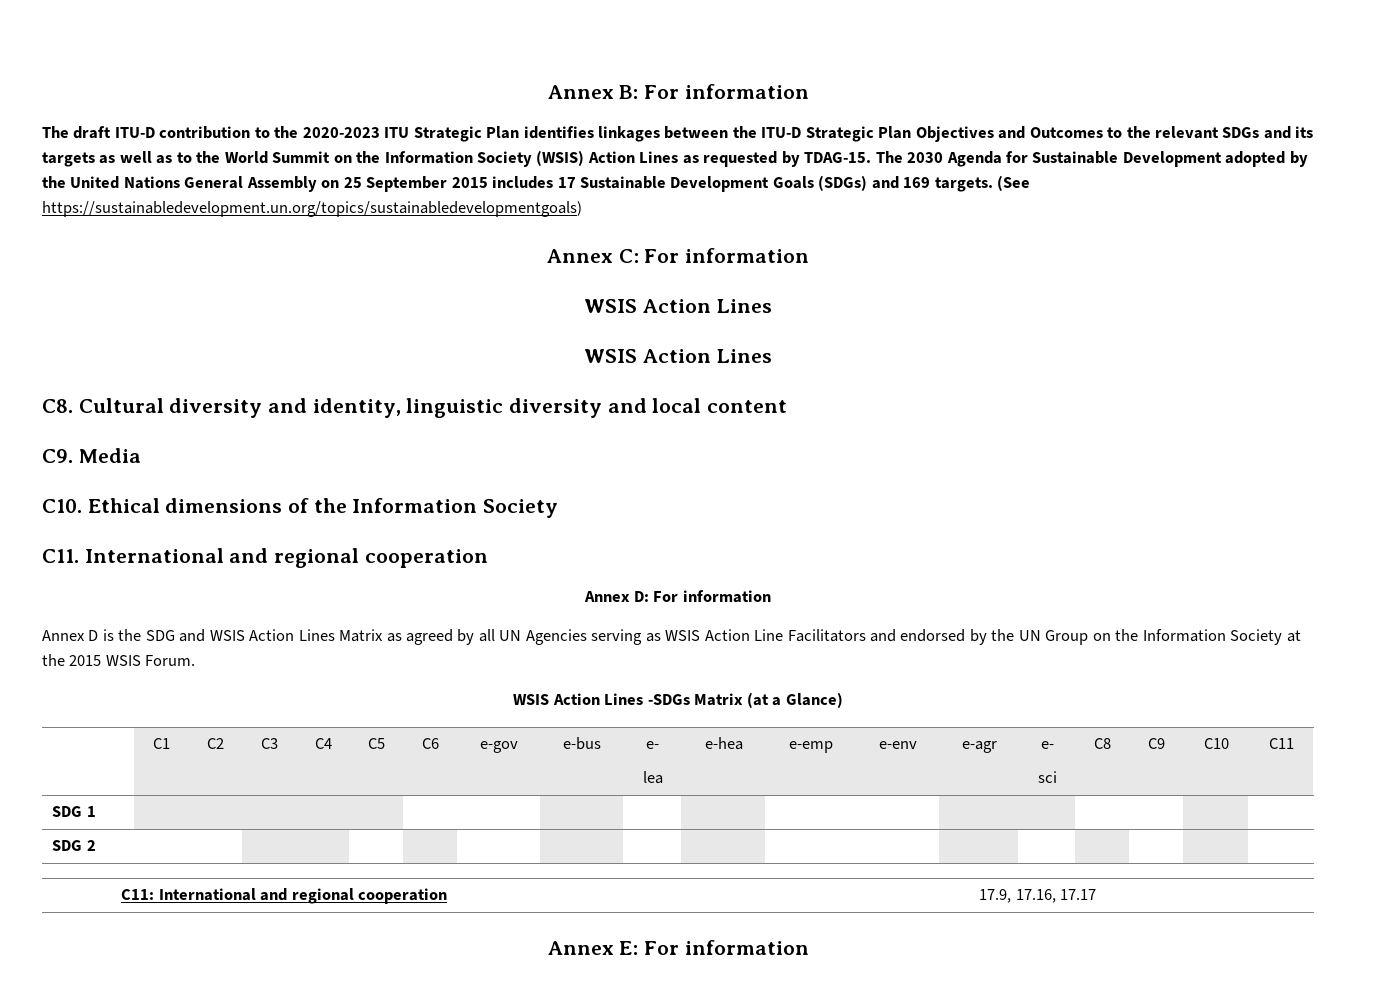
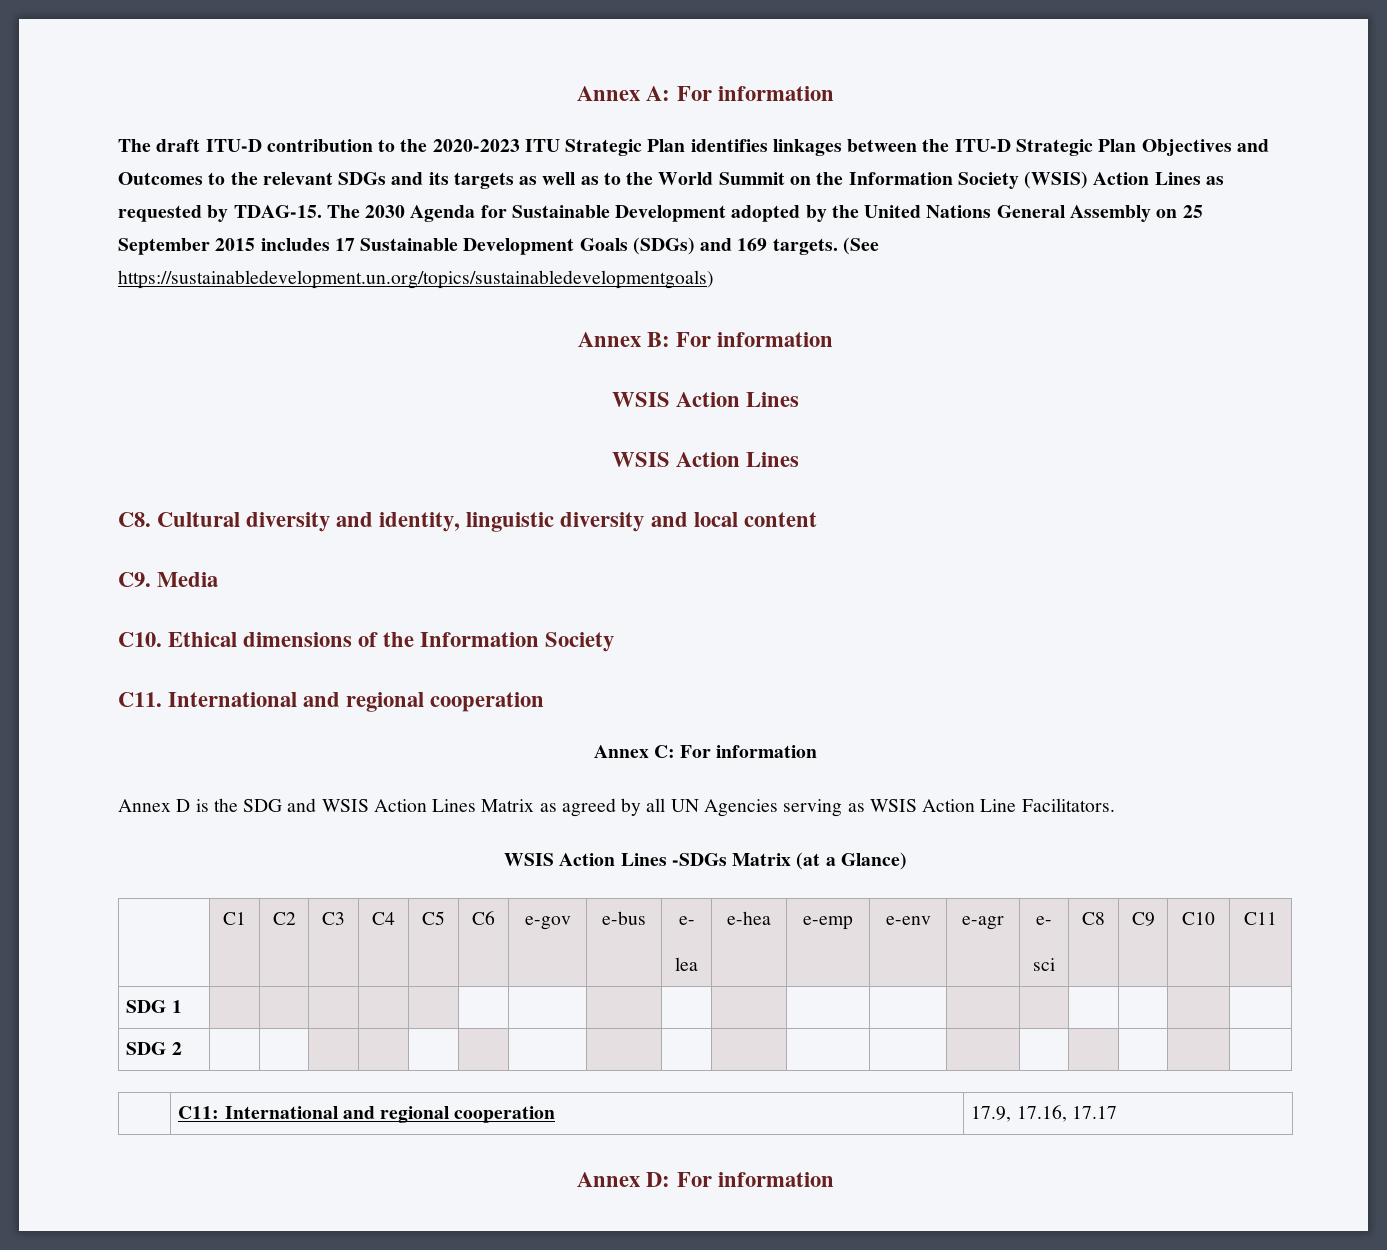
- Annex B: For information
+ Annex A: For information
- Annex C: For information
+ Annex B: For information
- Annex D: For information
+ Annex C: For information
- Annex D is the SDG and WSIS Action Lines Matrix as agreed by all UN Agencies serving as WSIS Action Line Facilitators and endorsed by the UN Group on the Information Society at the 2015 WSIS Forum.
+ Annex D is the SDG and WSIS Action Lines Matrix as agreed by all UN Agencies serving as WSIS Action Line Facilitators.
- Annex E: For information
+ Annex D: For information

